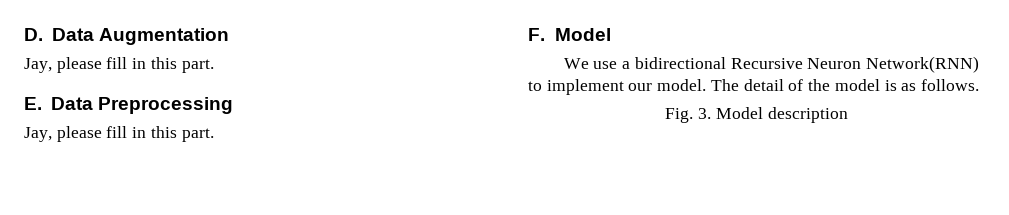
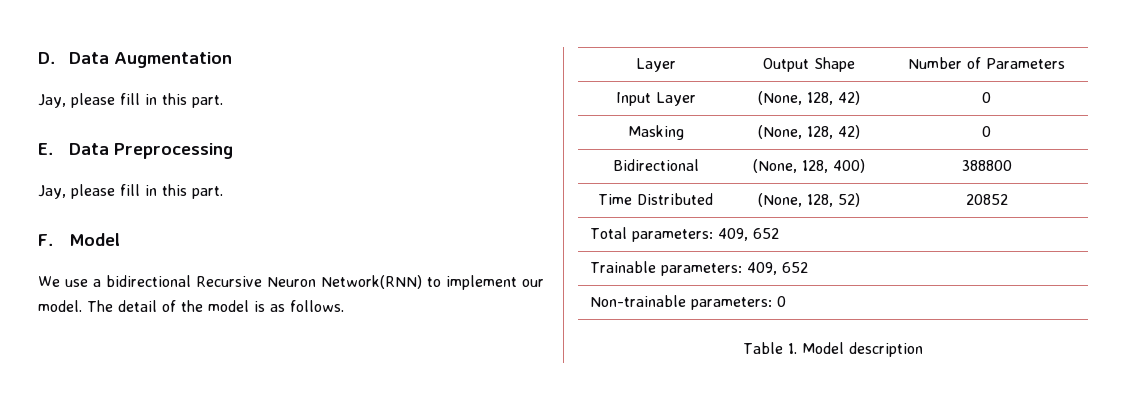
- Fig. 3. Model description
+ Layer | Output Shape | Number of Parameters
+ Input Layer | (None, 128, 42) | 0
+ Masking | (None, 128, 42) | 0
+ Bidirectional | (None, 128, 400) | 388800
+ Time Distributed | (None, 128, 52) | 20852
+ Total parameters: 409, 652
+ Trainable parameters: 409, 652
+ Non-trainable parameters: 0
+ Table 1. Model description

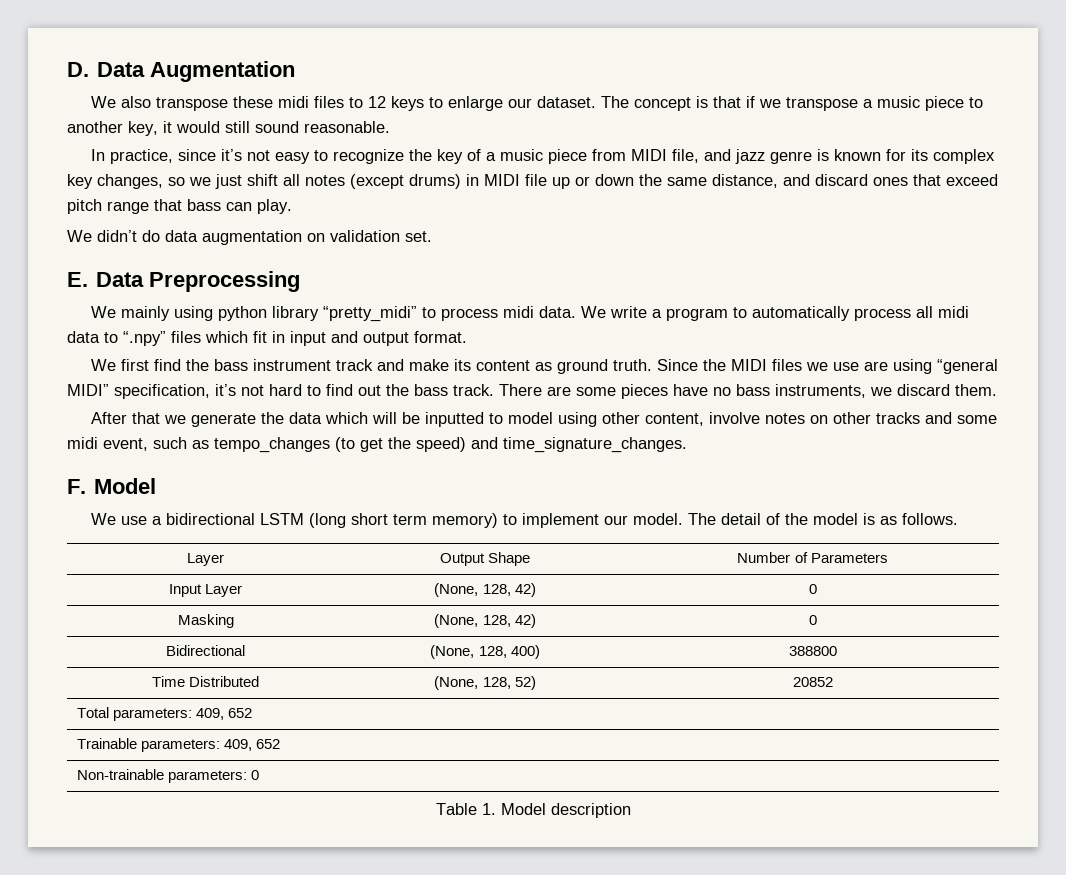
  D. Data Augmentation
- Jay, please fill in this part.
+ We also transpose these midi files to 12 keys to enlarge our dataset. The concept is that if we transpose a music piece to another key, it would still sound reasonable.
+ In practice, since it’s not easy to recognize the key of a music piece from MIDI file, and jazz genre is known for its complex key changes, so we just shift all notes (except drums) in MIDI file up or down the same distance, and discard ones that exceed pitch range that bass can play.
+ We didn’t do data augmentation on validation set.
  E. Data Preprocessing
- Jay, please fill in this part.
+ We mainly using python library “pretty_midi” to process midi data. We write a program to automatically process all midi data to “.npy” files which fit in input and output format.
+ We first find the bass instrument track and make its content as ground truth. Since the MIDI files we use are using “general MIDI” specification, it’s not hard to find out the bass track. There are some pieces have no bass instruments, we discard them.
+ After that we generate the data which will be inputted to model using other content, involve notes on other tracks and some midi event, such as tempo_changes (to get the speed) and time_signature_changes.
- We use a bidirectional Recursive Neuron Network(RNN) to implement our model.
+ We use a bidirectional LSTM (long short term memory) to implement our model.

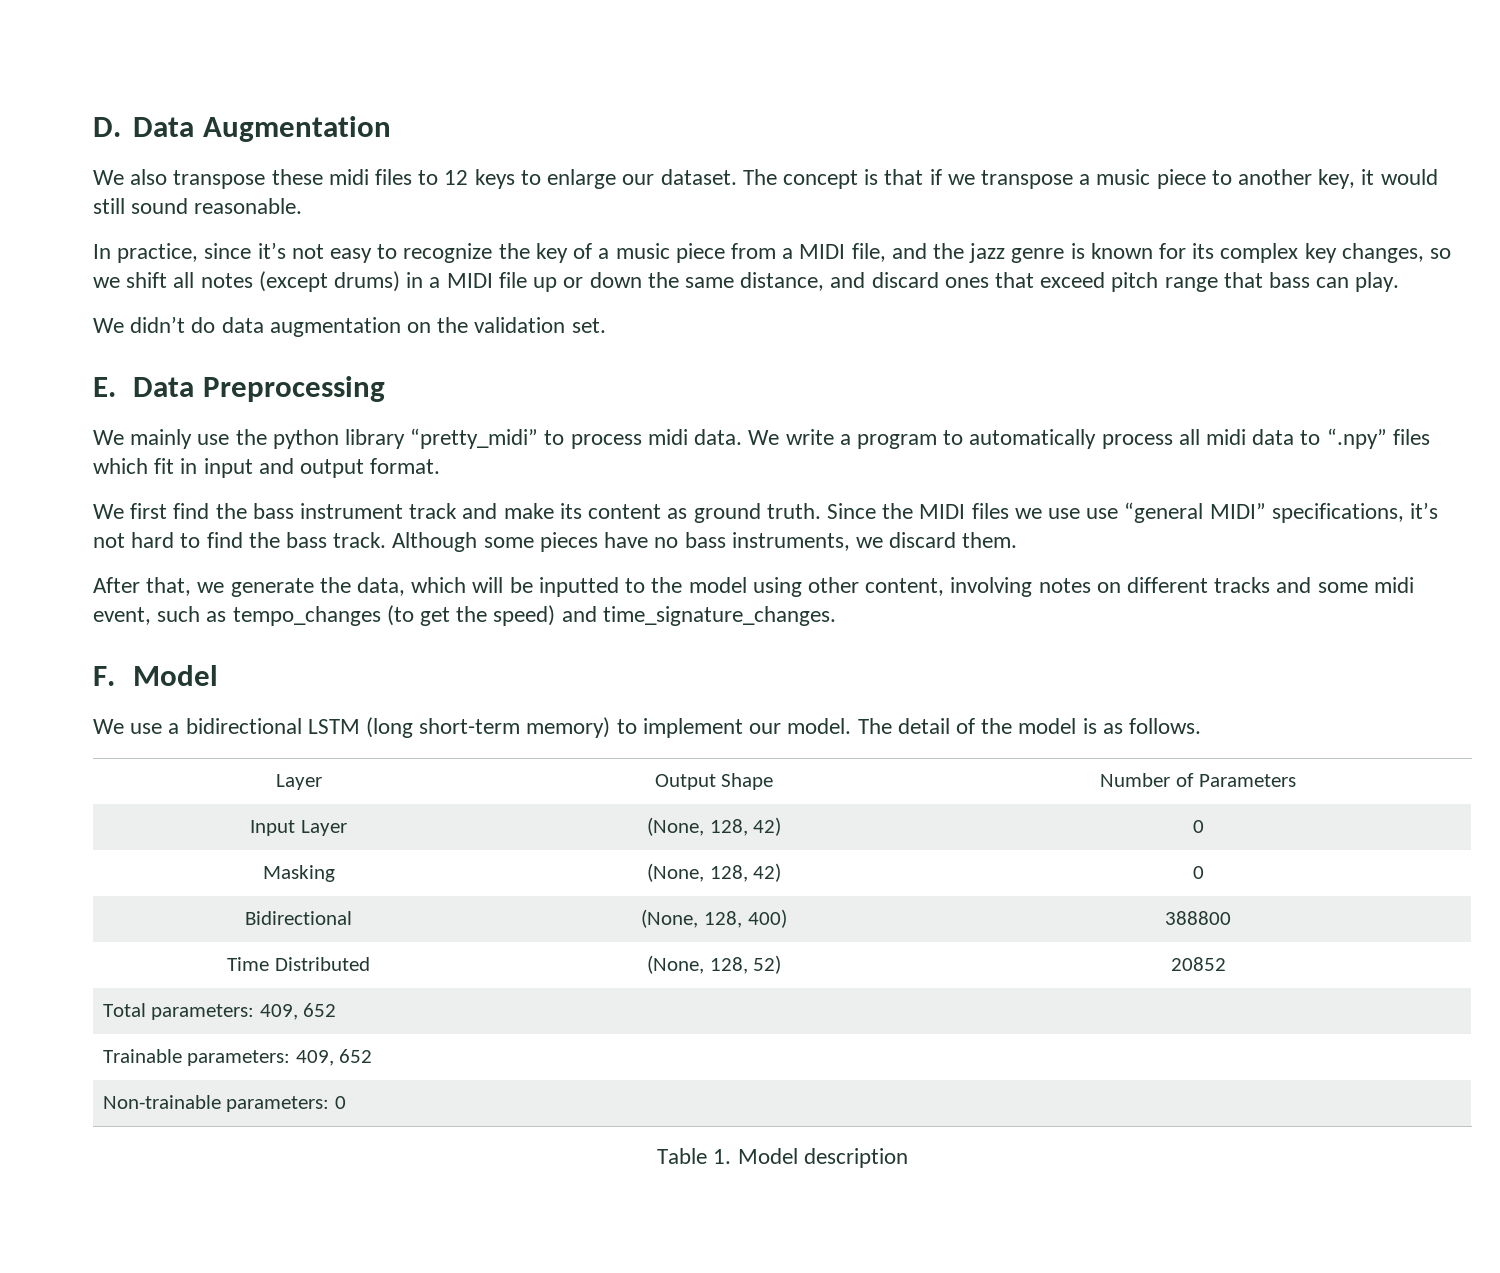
- In practice, since it’s not easy to recognize the key of a music piece from MIDI file, and jazz genre is known for its complex key changes, so we just shift all notes (except drums) in MIDI file up or down the same distance, and discard ones that exceed pitch range that bass can play.
+ In practice, since it’s not easy to recognize the key of a music piece from a MIDI file, and the jazz genre is known for its complex key changes, so we shift all notes (except drums) in a MIDI file up or down the same distance, and discard ones that exceed pitch range that bass can play.
- We didn’t do data augmentation on validation set.
+ We didn’t do data augmentation on the validation set.
- We mainly using python library “pretty_midi” to process midi data.
+ We mainly use the python library “pretty_midi” to process midi data.
- Since the MIDI files we use are using “general MIDI” specification, it’s not hard to find out the bass track.
+ Since the MIDI files we use use “general MIDI” specifications, it’s not hard to find the bass track.
- There are some pieces have no bass instruments, we discard them.
+ Although some pieces have no bass instruments, we discard them.
- After that we generate the data which will be inputted to model using other content, involve notes on other tracks and some midi event, such as tempo_changes (to get the speed) and time_signature_changes.
+ After that, we generate the data, which will be inputted to the model using other content, involving notes on different tracks and some midi event, such as tempo_changes (to get the speed) and time_signature_changes.
- We use a bidirectional LSTM (long short term memory) to implement our model.
+ We use a bidirectional LSTM (long short-term memory) to implement our model.

